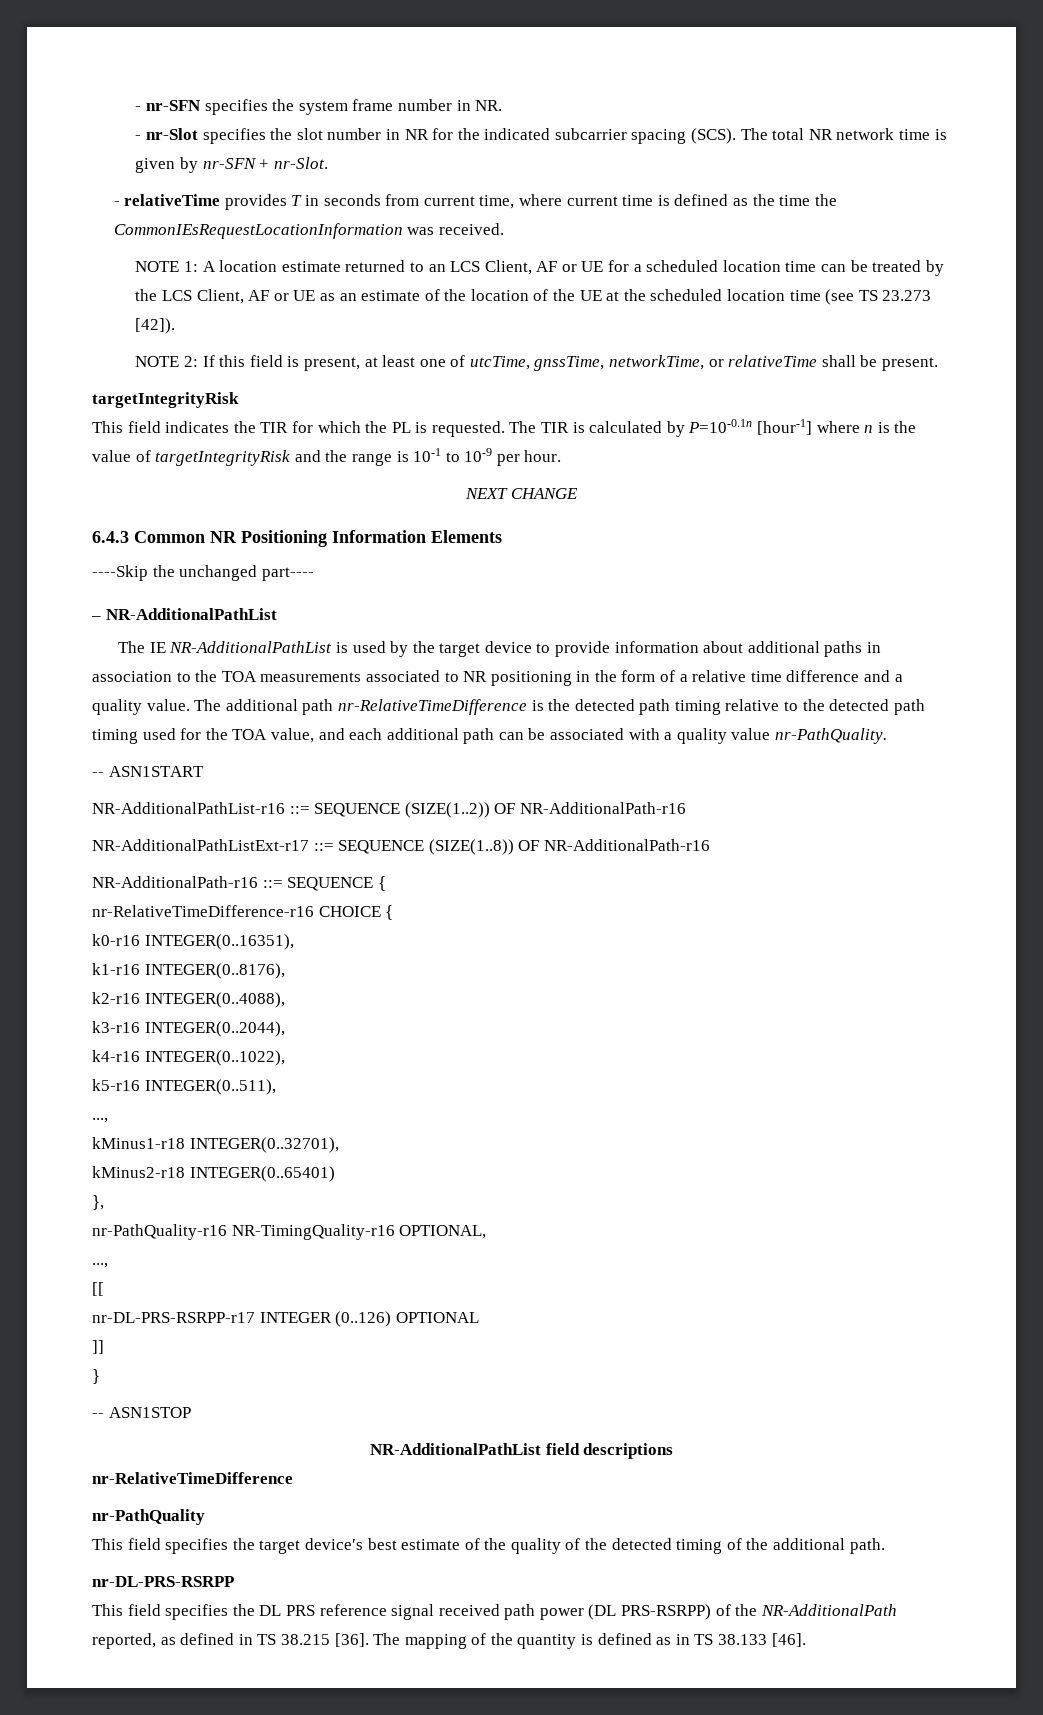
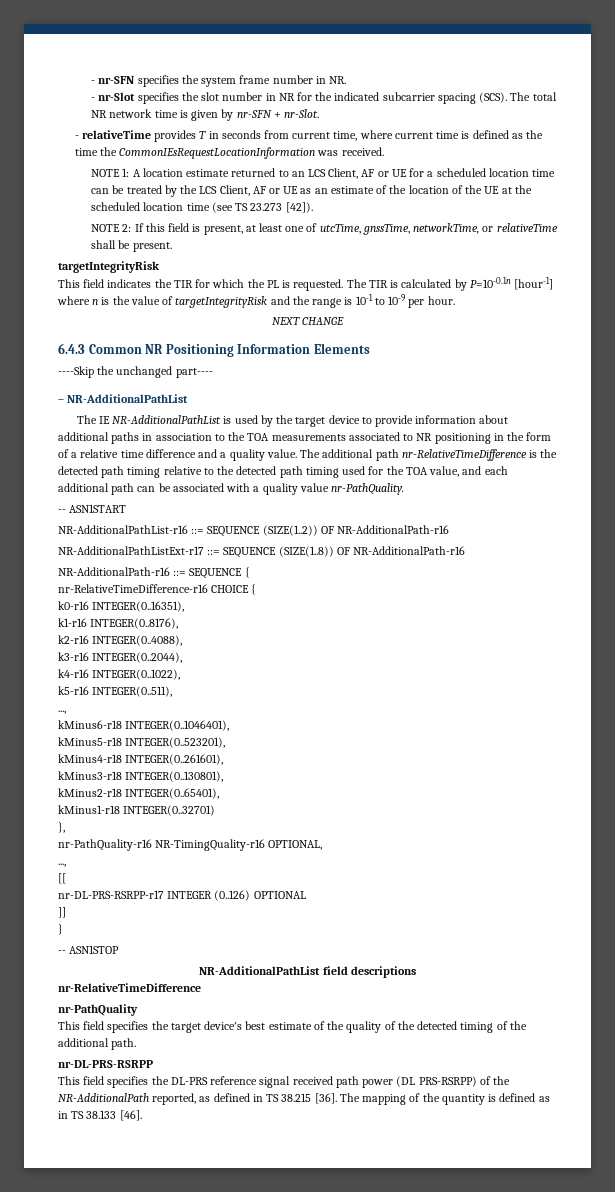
- kMinus1-r18 INTEGER(0..32701),
- kMinus2-r18 INTEGER(0..65401)
+ kMinus6-r18 INTEGER(0..1046401),
+ kMinus5-r18 INTEGER(0..523201),
+ kMinus4-r18 INTEGER(0..261601),
+ kMinus3-r18 INTEGER(0..130801),
+ kMinus2-r18 INTEGER(0..65401),
+ kMinus1-r18 INTEGER(0..32701)
- This field specifies the DL PRS reference signal received path power (DL PRS-RSRPP) of the NR-AdditionalPath reported, as defined in TS 38.215 [36].
+ This field specifies the DL-PRS reference signal received path power (DL PRS-RSRPP) of the NR-AdditionalPath reported, as defined in TS 38.215 [36].

